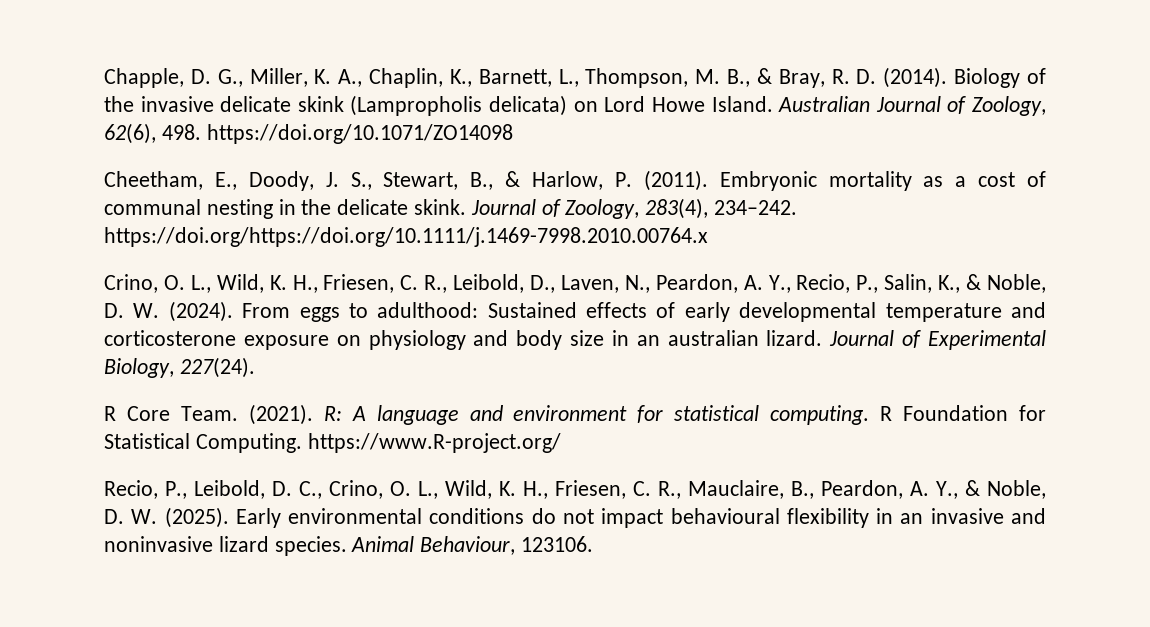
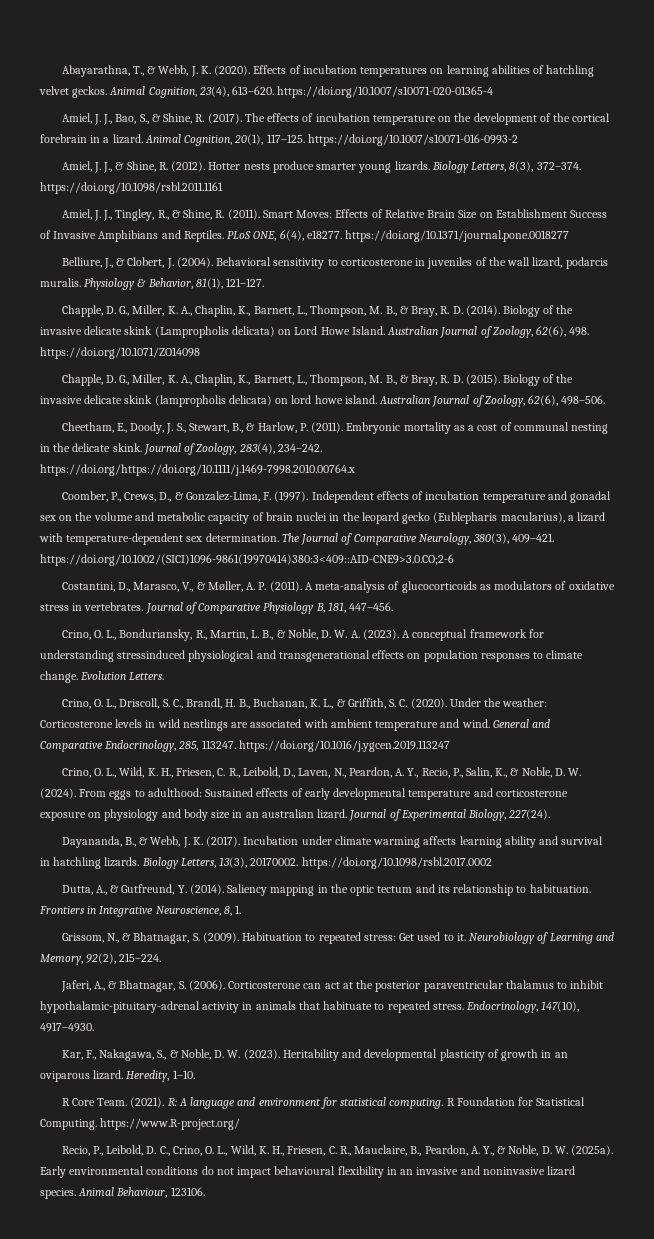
+ Abayarathna, T., & Webb, J. K. (2020). Effects of incubation temperatures on learning abilities of hatchling velvet geckos. Animal Cognition, 23(4), 613–620. https://doi.org/10.1007/s10071-020-01365-4
+ Amiel, J. J., Bao, S., & Shine, R. (2017). The effects of incubation temperature on the development of the cortical forebrain in a lizard. Animal Cognition, 20(1), 117–125. https://doi.org/10.1007/s10071-016-0993-2
+ Amiel, J. J., & Shine, R. (2012). Hotter nests produce smarter young lizards. Biology Letters, 8(3), 372–374. https://doi.org/10.1098/rsbl.2011.1161
+ Amiel, J. J., Tingley, R., & Shine, R. (2011). Smart Moves: Effects of Relative Brain Size on Establishment Success of Invasive Amphibians and Reptiles. PLoS ONE, 6(4), e18277. https://doi.org/10.1371/journal.pone.0018277
+ Belliure, J., & Clobert, J. (2004). Behavioral sensitivity to corticosterone in juveniles of the wall lizard, podarcis muralis. Physiology & Behavior, 81(1), 121–127.
+ Chapple, D. G., Miller, K. A., Chaplin, K., Barnett, L., Thompson, M. B., & Bray, R. D. (2015). Biology of the invasive delicate skink (lampropholis delicata) on lord howe island. Australian Journal of Zoology, 62(6), 498–506.
+ Coomber, P., Crews, D., & Gonzalez-Lima, F. (1997). Independent effects of incubation temperature and gonadal sex on the volume and metabolic capacity of brain nuclei in the leopard gecko (Eublepharis macularius), a lizard with temperature-dependent sex determination. The Journal of Comparative Neurology, 380(3), 409–421. https://doi.org/10.1002/(SICI)1096-9861(19970414)380:3<409::AID-CNE9>3.0.CO;2-6
+ Costantini, D., Marasco, V., & Møller, A. P. (2011). A meta-analysis of glucocorticoids as modulators of oxidative stress in vertebrates. Journal of Comparative Physiology B, 181, 447–456.
+ Crino, O. L., Bonduriansky, R., Martin, L. B., & Noble, D. W. A. (2023). A conceptual framework for understanding stressinduced physiological and transgenerational effects on population responses to climate change. Evolution Letters.
+ Crino, O. L., Driscoll, S. C., Brandl, H. B., Buchanan, K. L., & Griffith, S. C. (2020). Under the weather: Corticosterone levels in wild nestlings are associated with ambient temperature and wind. General and Comparative Endocrinology, 285, 113247. https://doi.org/10.1016/j.ygcen.2019.113247
+ Dayananda, B., & Webb, J. K. (2017). Incubation under climate warming affects learning ability and survival in hatchling lizards. Biology Letters, 13(3), 20170002. https://doi.org/10.1098/rsbl.2017.0002
+ Dutta, A., & Gutfreund, Y. (2014). Saliency mapping in the optic tectum and its relationship to habituation. Frontiers in Integrative Neuroscience, 8, 1.
+ Grissom, N., & Bhatnagar, S. (2009). Habituation to repeated stress: Get used to it. Neurobiology of Learning and Memory, 92(2), 215–224.
+ Jaferi, A., & Bhatnagar, S. (2006). Corticosterone can act at the posterior paraventricular thalamus to inhibit hypothalamic-pituitary-adrenal activity in animals that habituate to repeated stress. Endocrinology, 147(10), 4917–4930.
+ Kar, F., Nakagawa, S., & Noble, D. W. (2023). Heritability and developmental plasticity of growth in an oviparous lizard. Heredity, 1–10.
- Recio, P., Leibold, D. C., Crino, O. L., Wild, K. H., Friesen, C. R., Mauclaire, B., Peardon, A. Y., & Noble, D. W. (2025).
+ Recio, P., Leibold, D. C., Crino, O. L., Wild, K. H., Friesen, C. R., Mauclaire, B., Peardon, A. Y., & Noble, D. W. (2025a).

